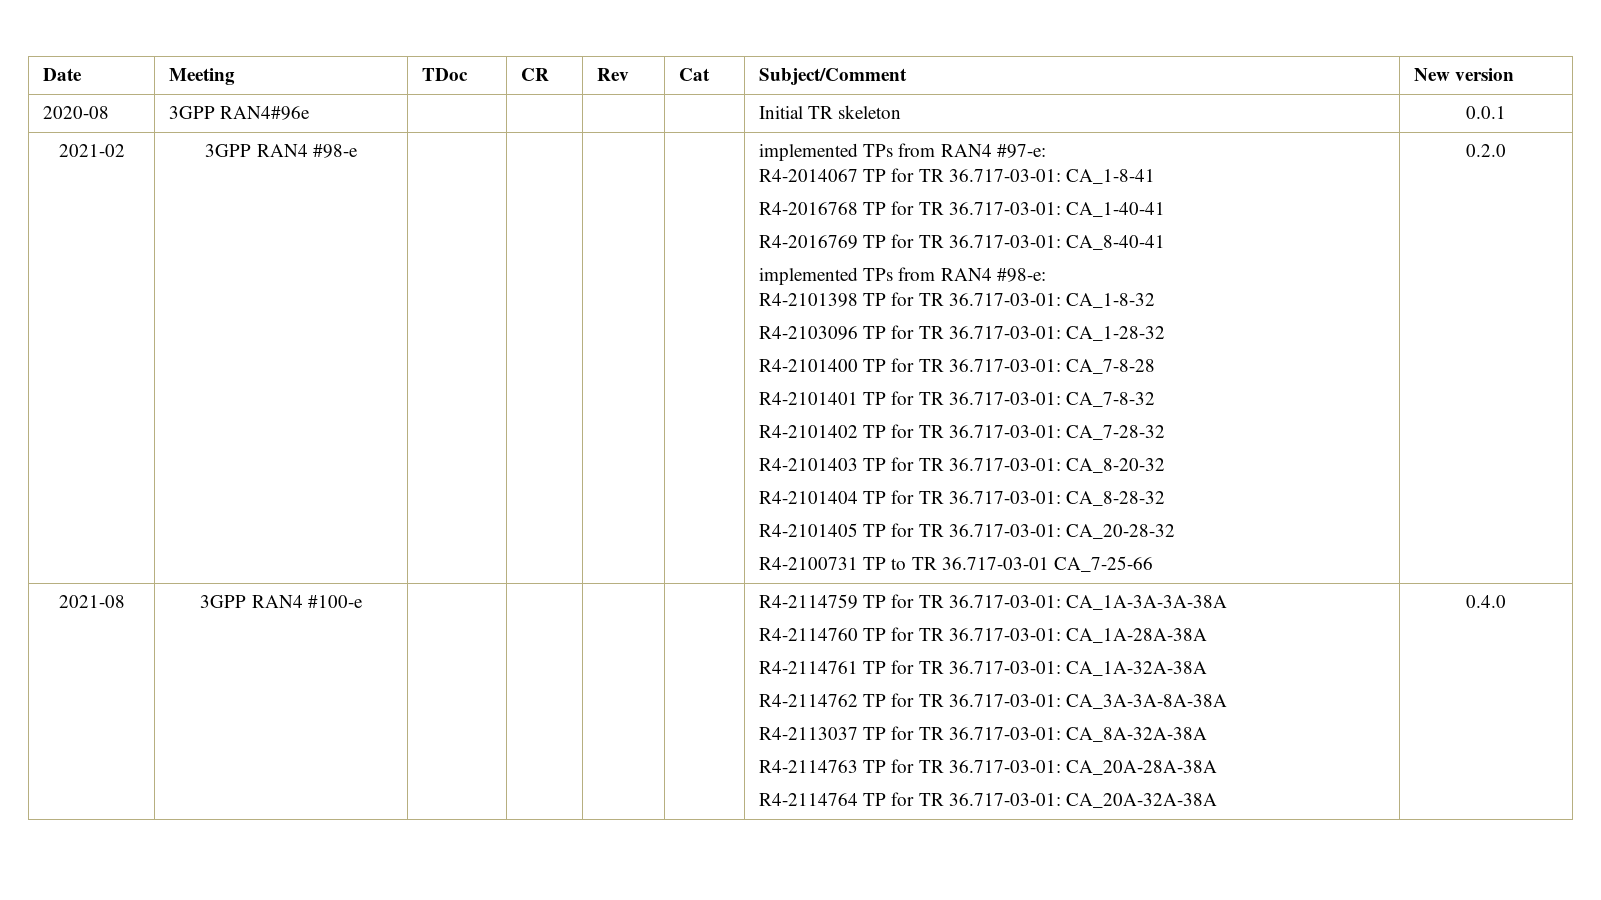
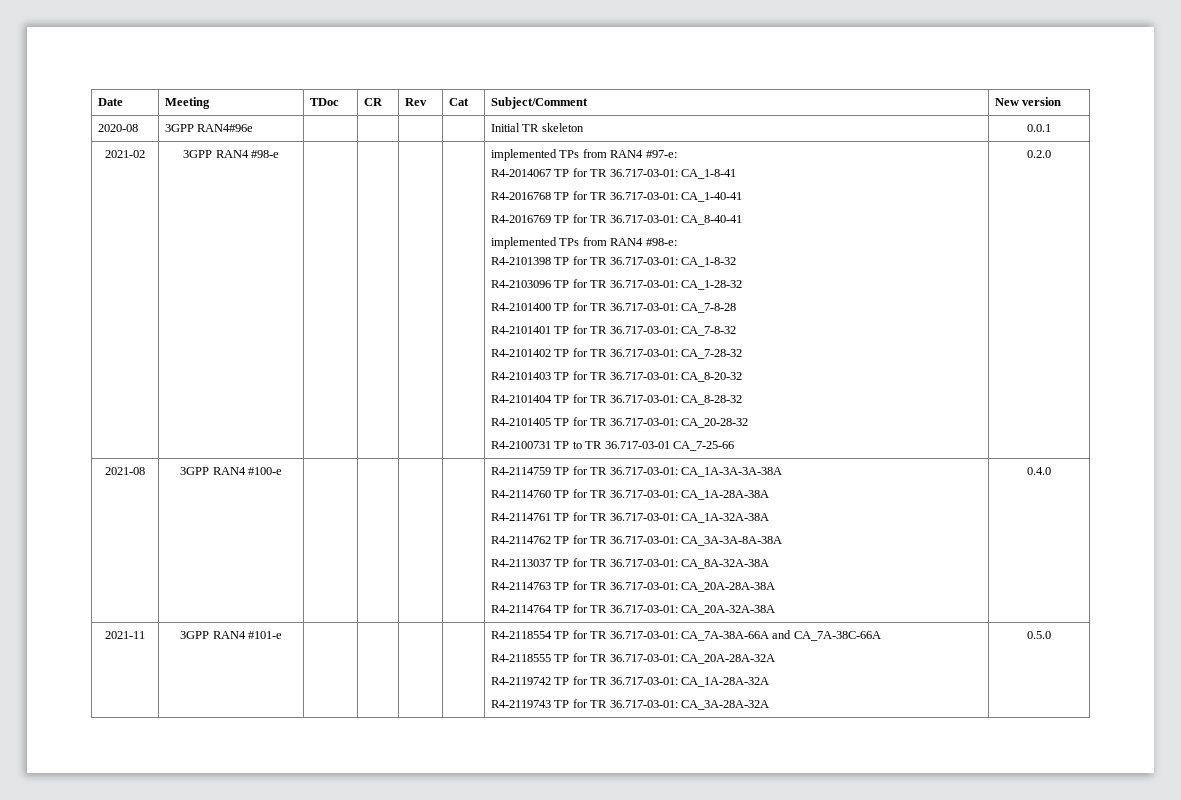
+ 2021-11 | 3GPP RAN4 #101-e | | | | | R4-2118554 TP for TR 36.717-03-01: CA_7A-38A-66A and CA_7A-38C-66A
+ R4-2118555 TP for TR 36.717-03-01: CA_20A-28A-32A
+ R4-2119742 TP for TR 36.717-03-01: CA_1A-28A-32A
+ R4-2119743 TP for TR 36.717-03-01: CA_3A-28A-32A | 0.5.0

